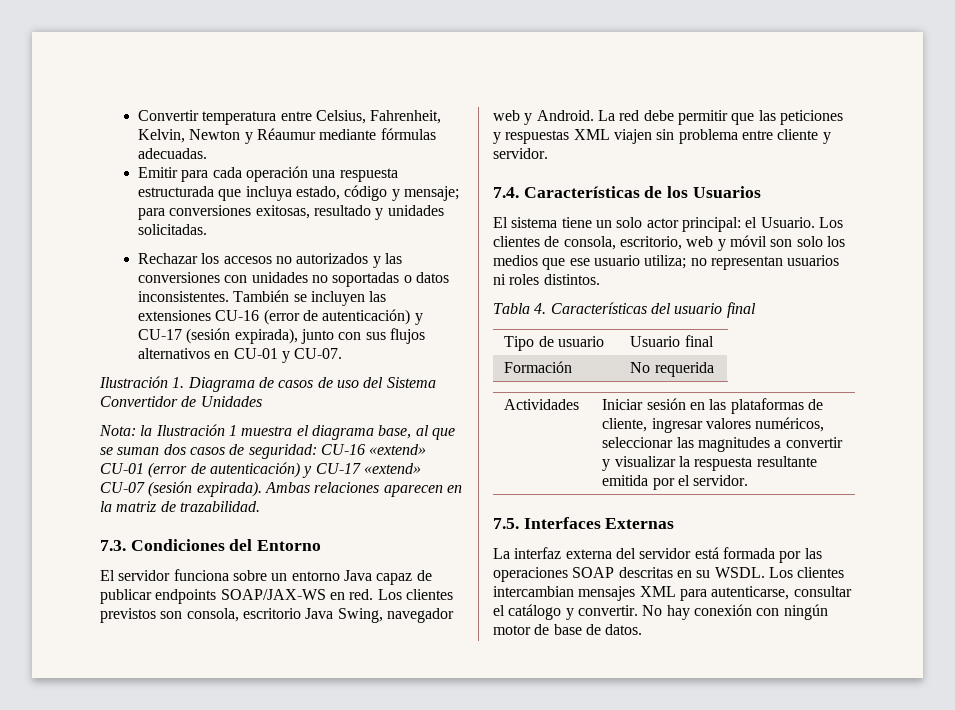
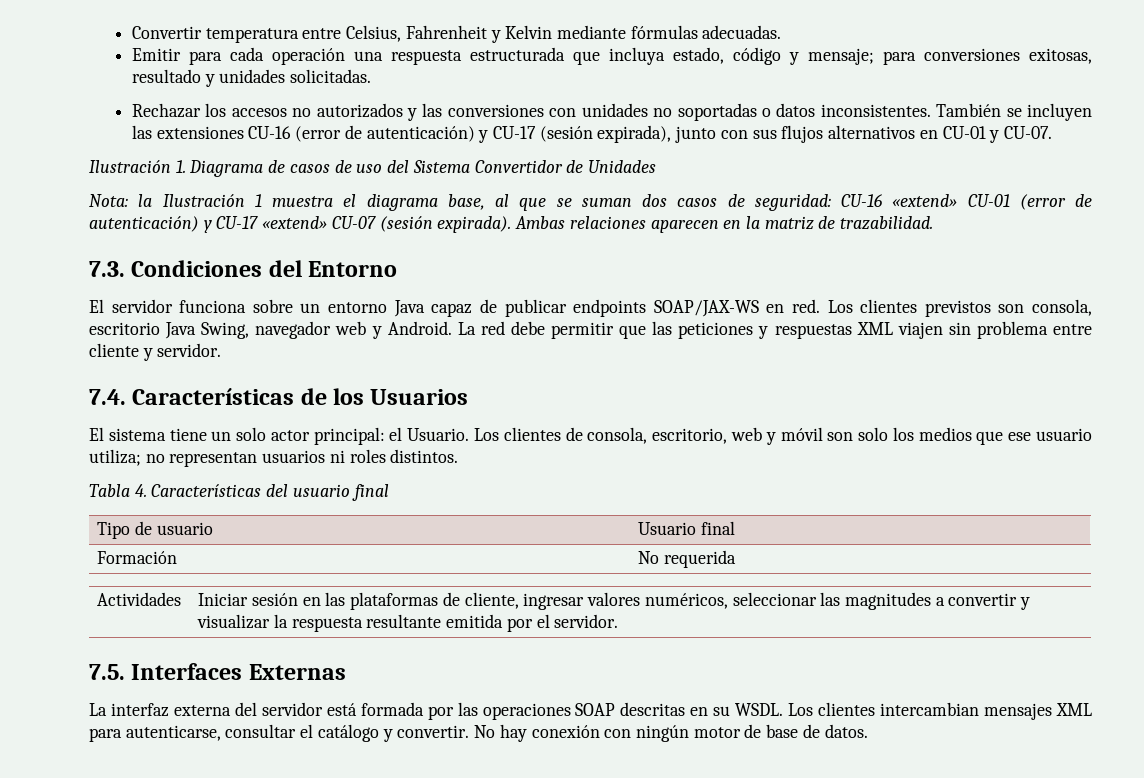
- Convertir temperatura entre Celsius, Fahrenheit, Kelvin, Newton y Réaumur mediante fórmulas adecuadas.
+ Convertir temperatura entre Celsius, Fahrenheit y Kelvin mediante fórmulas adecuadas.

